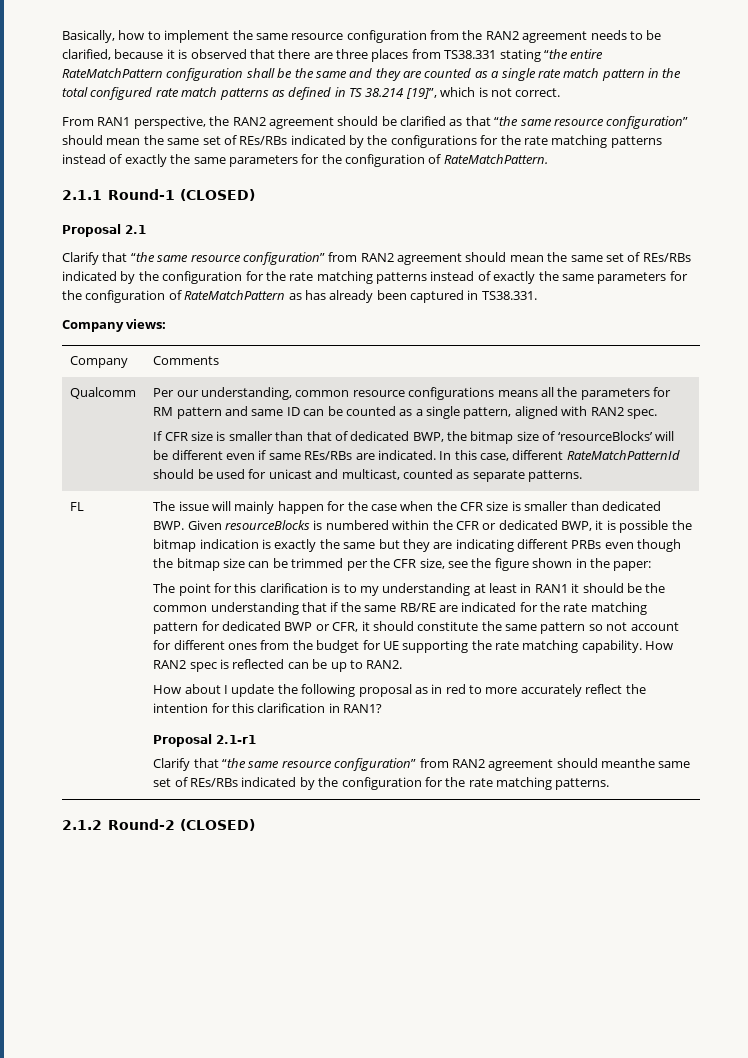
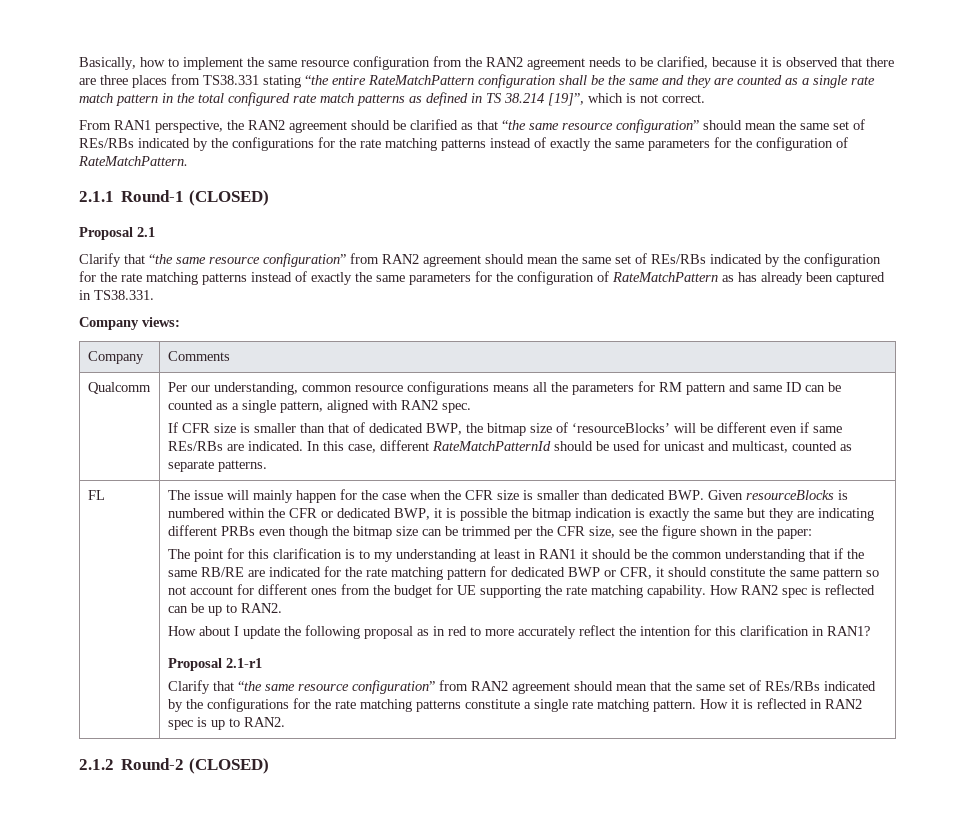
- Clarify that “the same resource configuration” from RAN2 agreement should meanthe same set of REs/RBs indicated by the configuration for the rate matching patterns.
+ Clarify that “the same resource configuration” from RAN2 agreement should mean that the same set of REs/RBs indicated by the configurations for the rate matching patterns constitute a single rate matching pattern. How it is reflected in RAN2 spec is up to RAN2.

